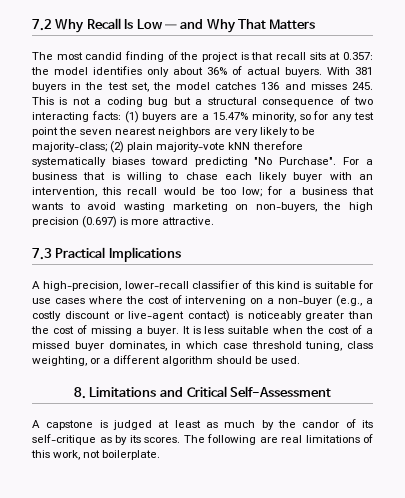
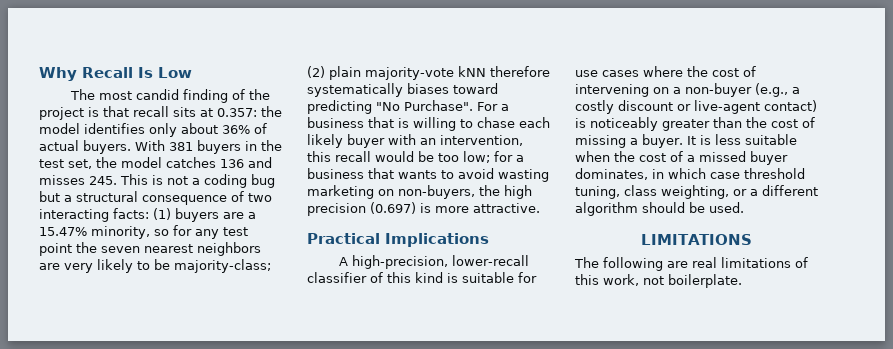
- 7.2 Why Recall Is Low — and Why That Matters
+ Why Recall Is Low
- 7.3 Practical Implications
+ Practical Implications
- 8. Limitations and Critical Self-Assessment
- A capstone is judged at least as much by the candor of its self-critique as by its scores. The following are real limitations of this work, not boilerplate.
+ LIMITATIONS
+ The following are real limitations of this work, not boilerplate.

